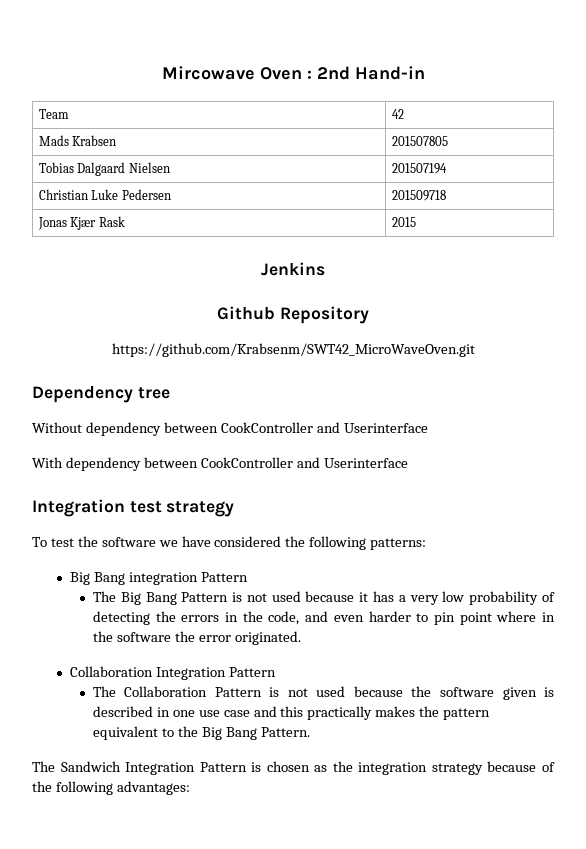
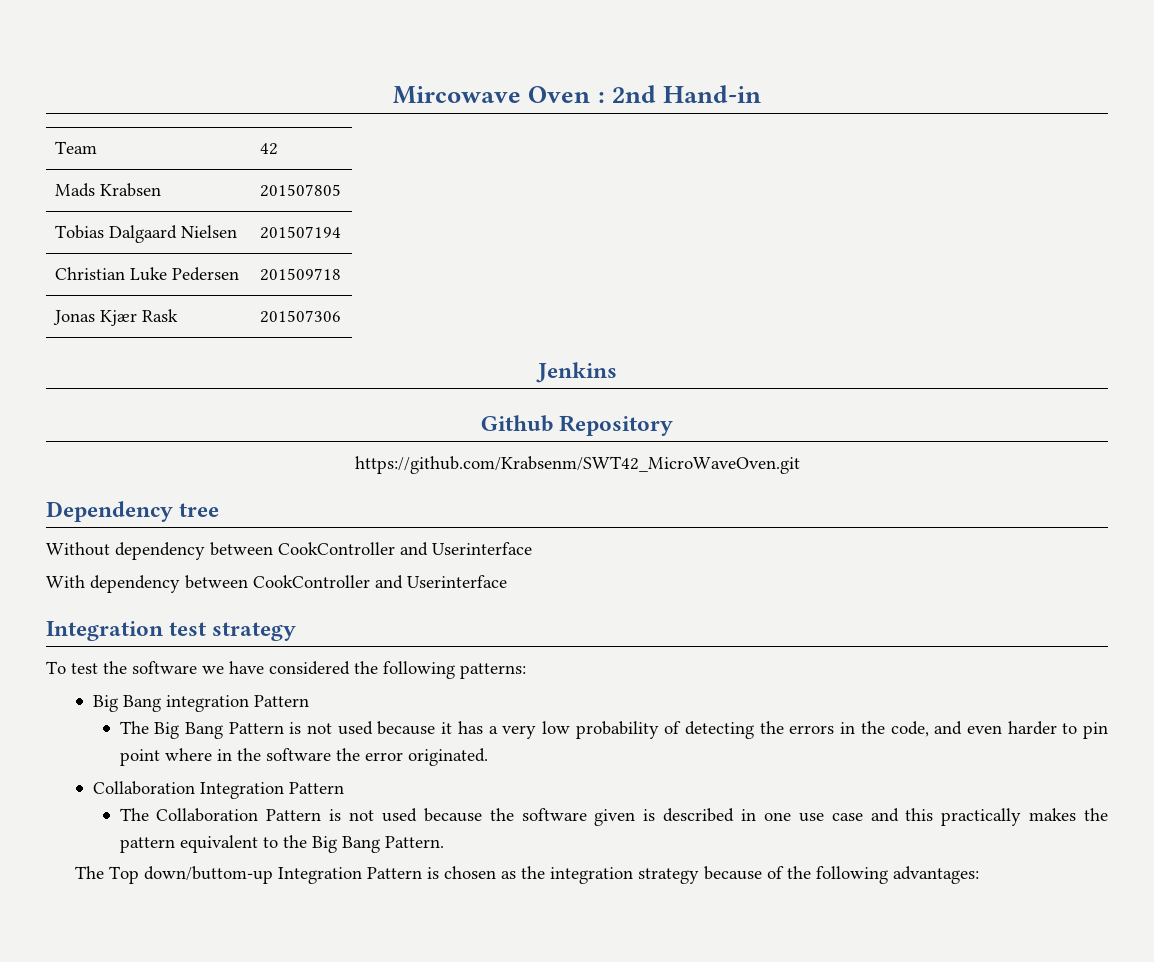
- Jonas Kjær Rask | 2015
+ Jonas Kjær Rask | 201507306
- The Sandwich Integration Pattern is chosen as the integration strategy because of the following advantages:
+ The Top down/buttom-up Integration Pattern is chosen as the integration strategy because of the following advantages:

